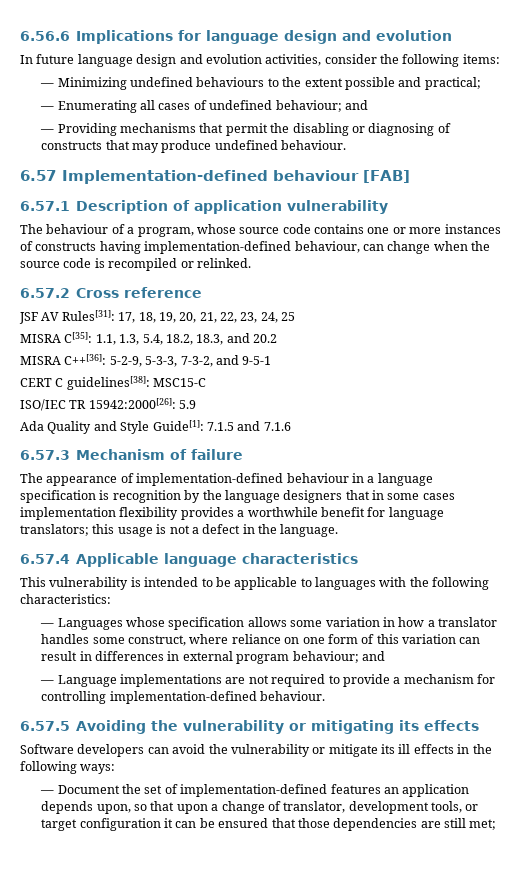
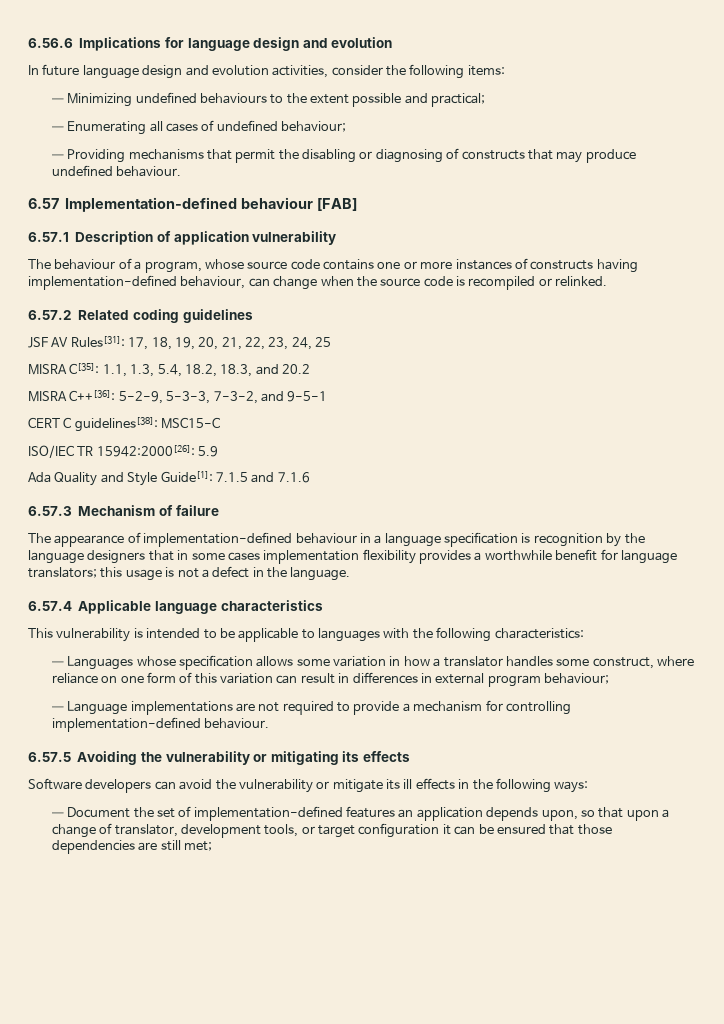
- — Enumerating all cases of undefined behaviour; and
+ — Enumerating all cases of undefined behaviour;
- 6.57.2 Cross reference
+ 6.57.2 Related coding guidelines
- — Languages whose specification allows some variation in how a translator handles some construct, where reliance on one form of this variation can result in differences in external program behaviour; and
+ — Languages whose specification allows some variation in how a translator handles some construct, where reliance on one form of this variation can result in differences in external program behaviour;

